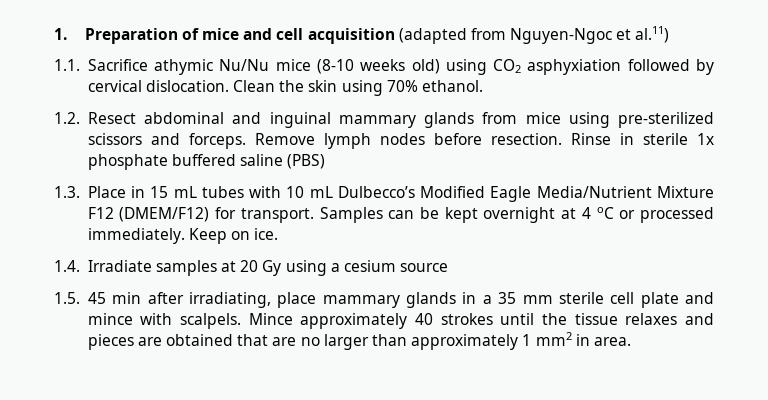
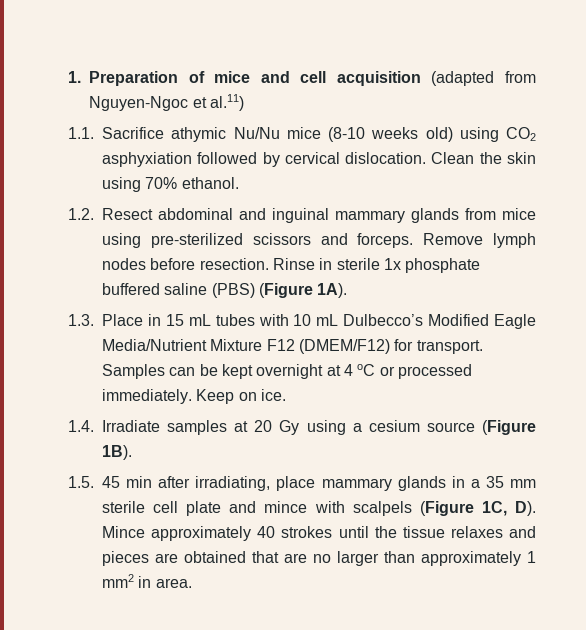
- Rinse in sterile 1x phosphate buffered saline (PBS)
+ Rinse in sterile 1x phosphate buffered saline (PBS) (Figure 1A).
- 1.4. Irradiate samples at 20 Gy using a cesium source
+ 1.4. Irradiate samples at 20 Gy using a cesium source (Figure 1B).
- 1.5. 45 min after irradiating, place mammary glands in a 35 mm sterile cell plate and mince with scalpels. Mince approximately 40 strokes until the tissue relaxes and pieces are obtained that are no larger than approximately 1 mm2 in area.
+ 1.5. 45 min after irradiating, place mammary glands in a 35 mm sterile cell plate and mince with scalpels (Figure 1C, D). Mince approximately 40 strokes until the tissue relaxes and pieces are obtained that are no larger than approximately 1 mm2 in area.

